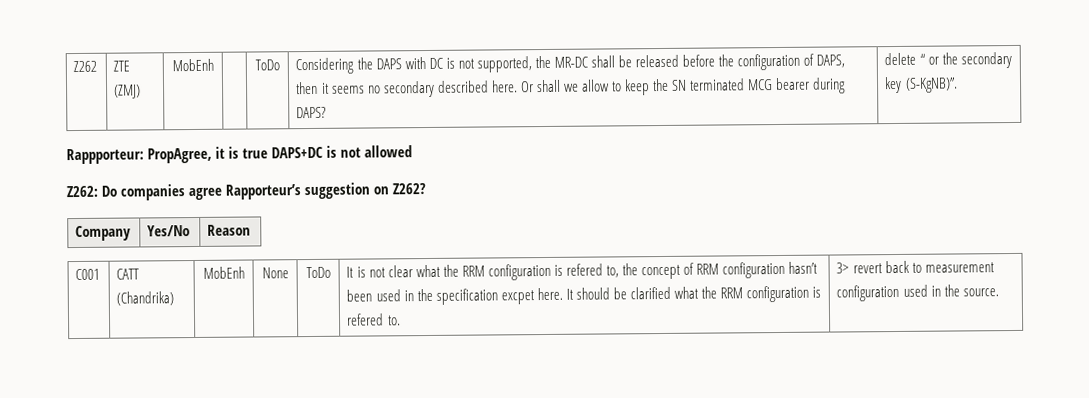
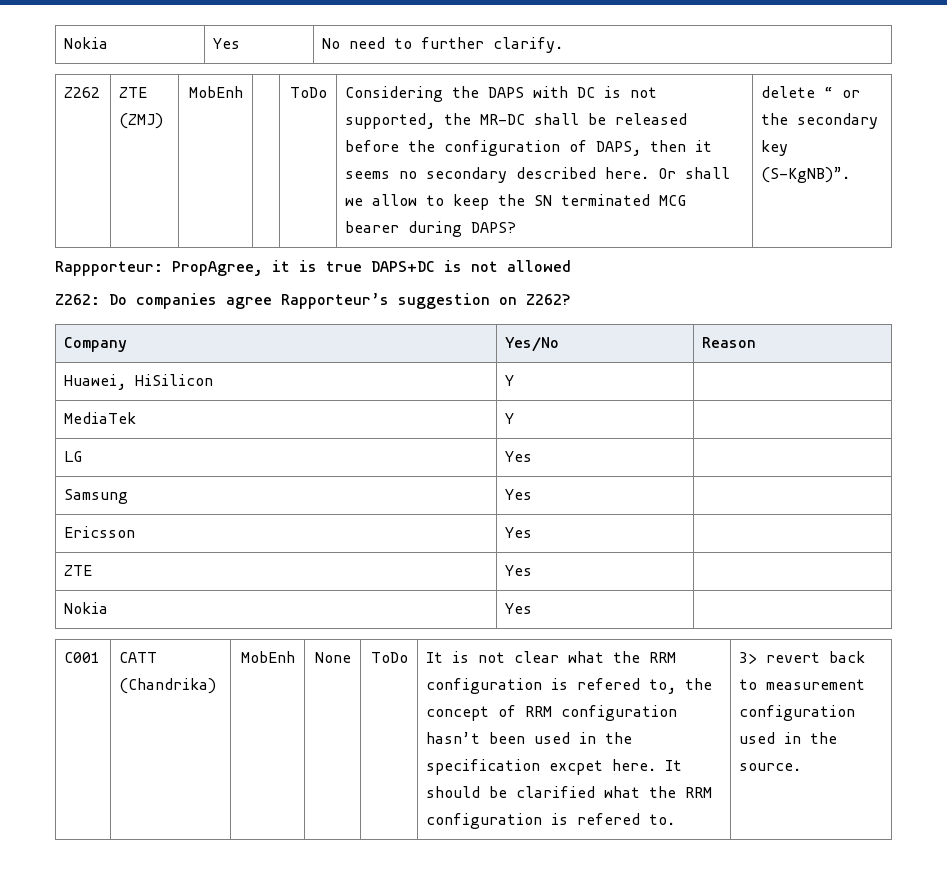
+ Nokia | Yes | No need to further clarify.
+ Huawei, HiSilicon | Y |
+ MediaTek | Y |
+ LG | Yes |
+ Samsung | Yes |
+ Ericsson | Yes |
+ ZTE | Yes |
+ Nokia | Yes |

